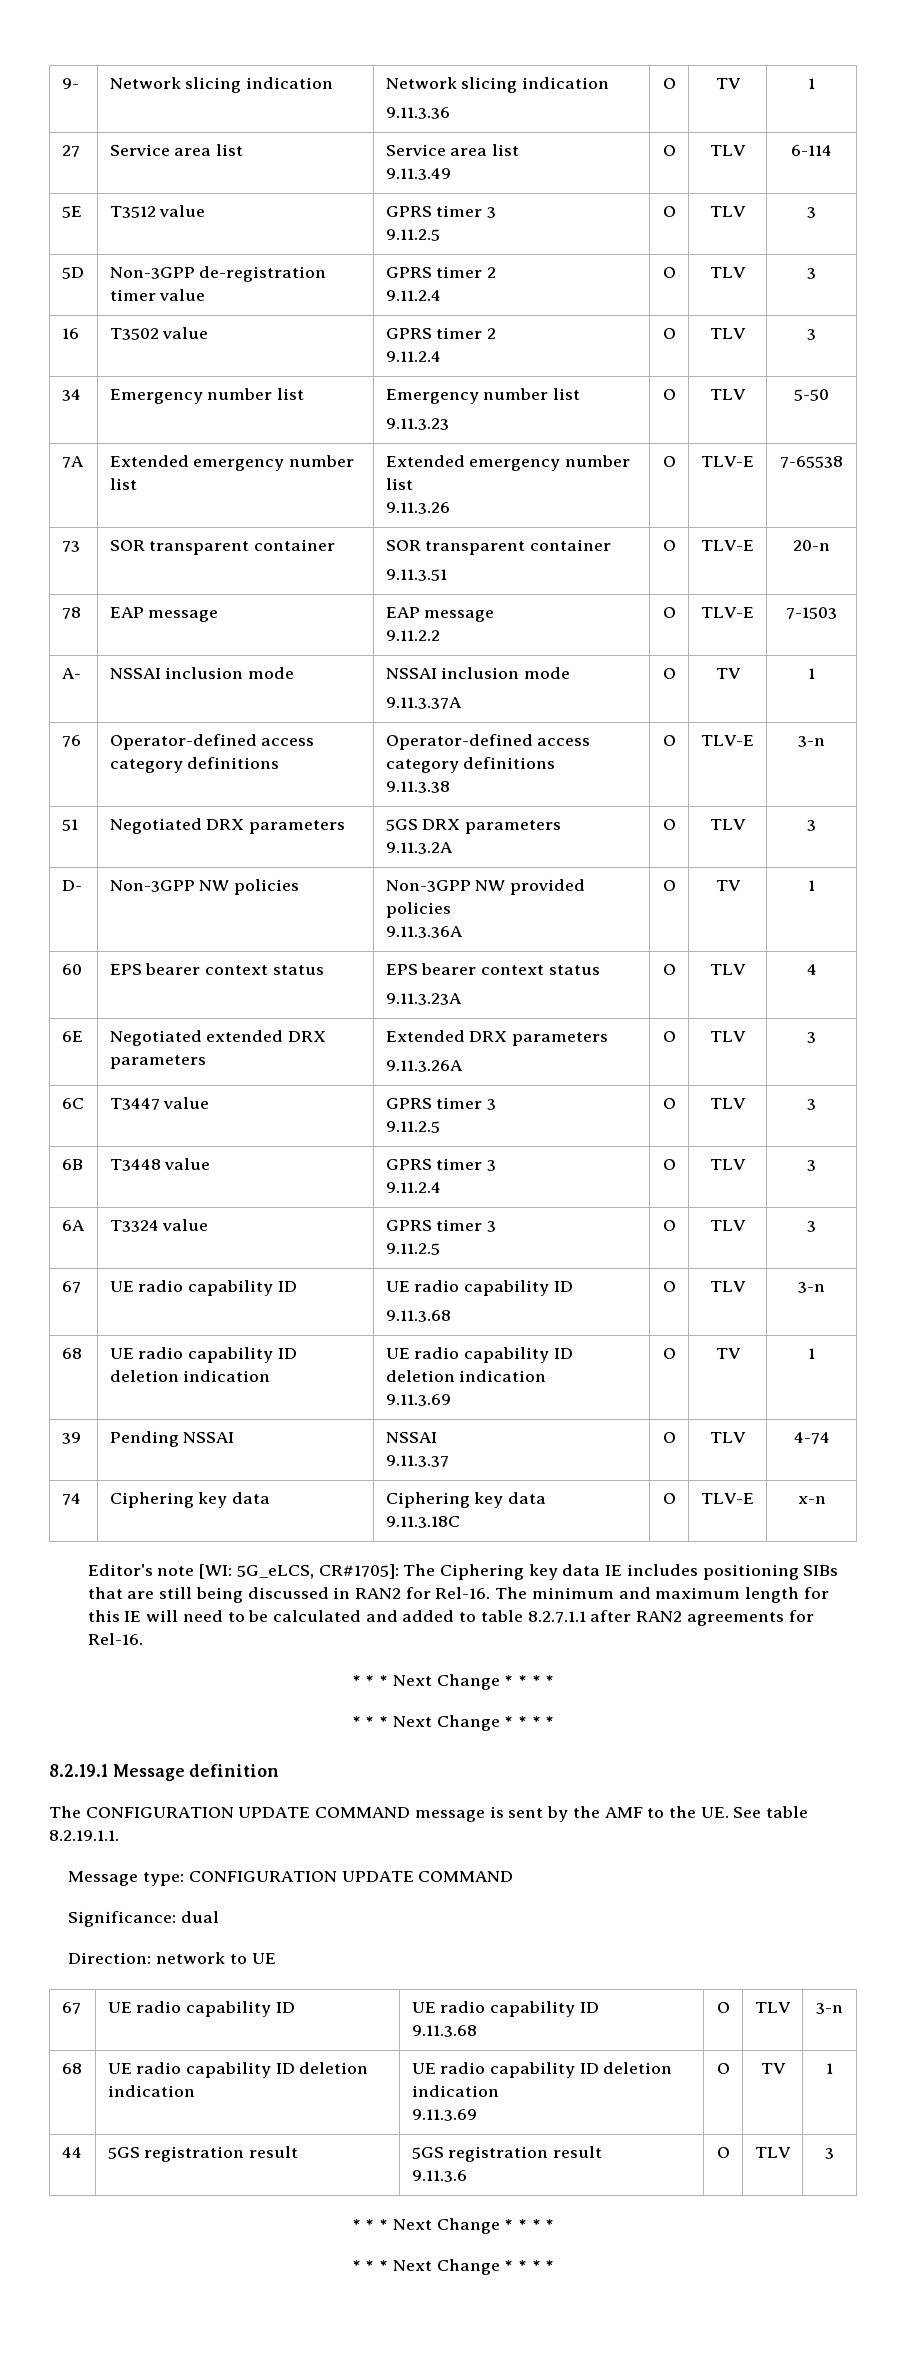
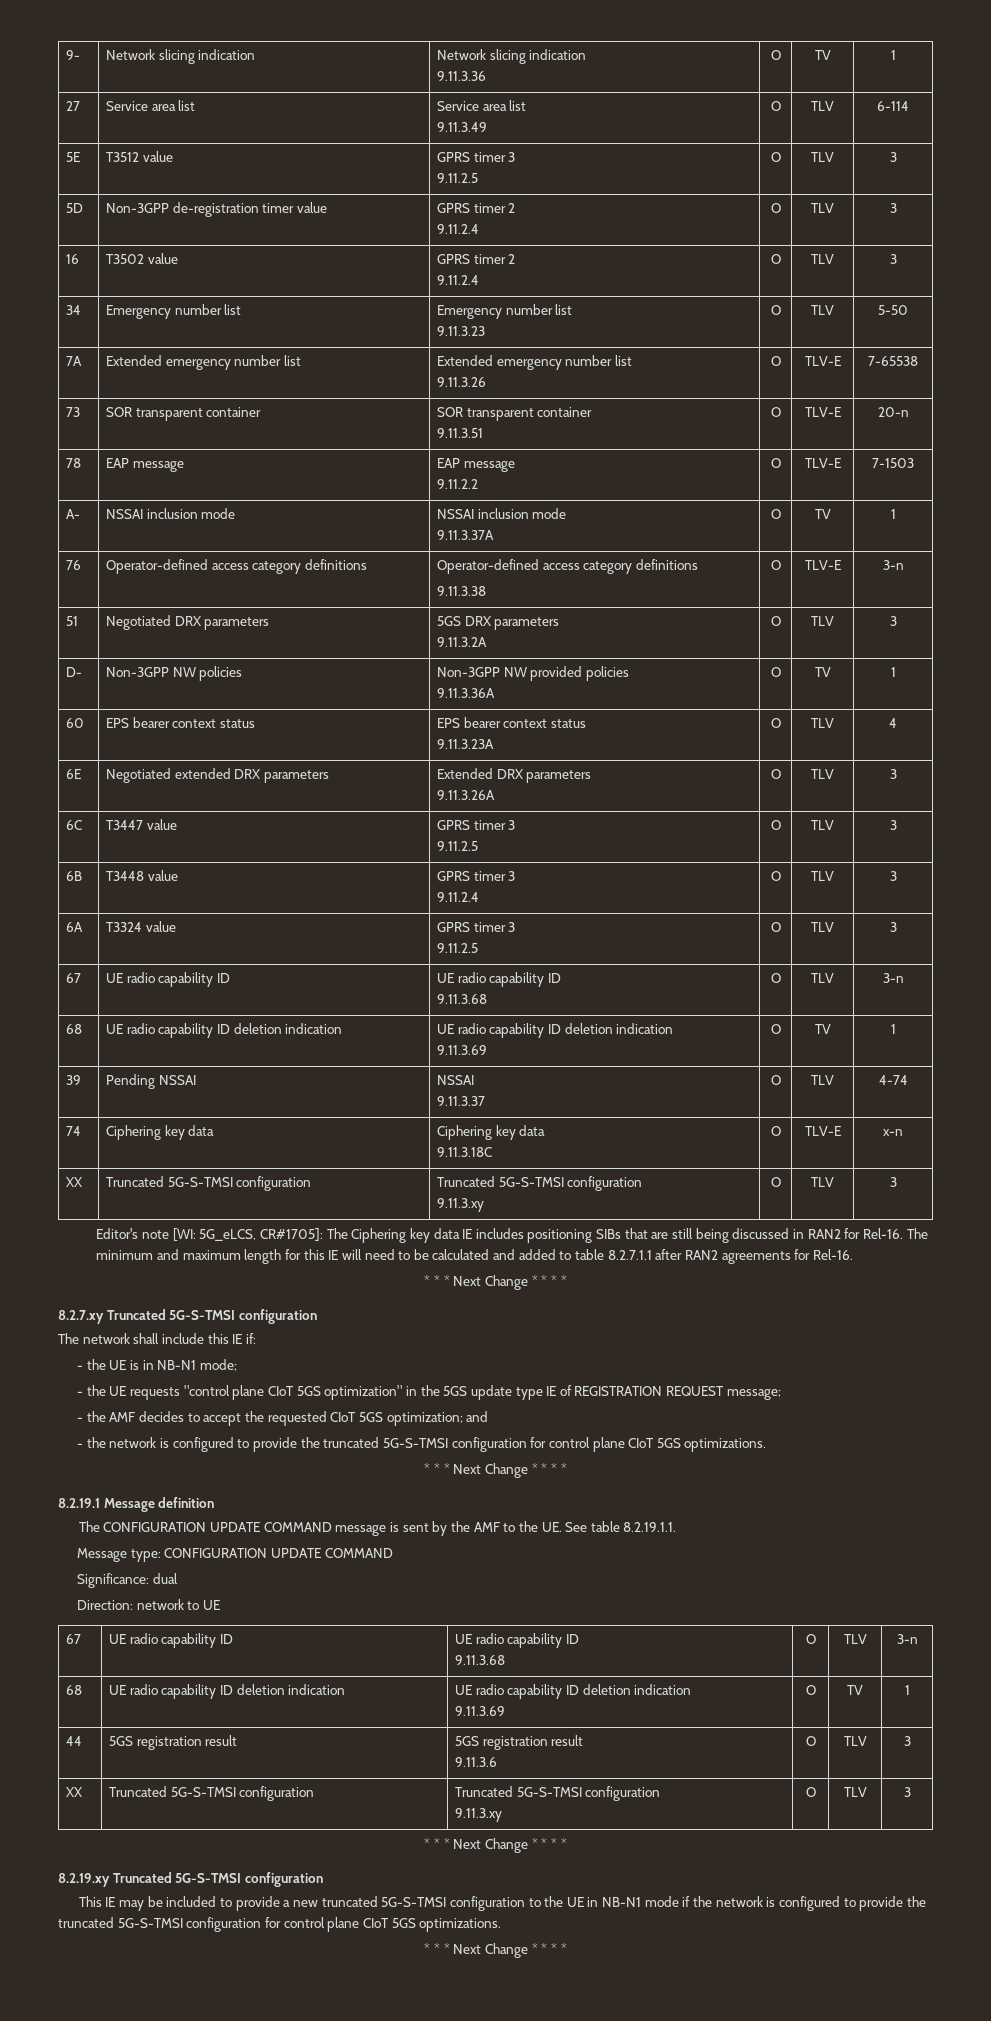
  74 | Ciphering key data | Ciphering key data
  9.11.3.18C | O | TLV-E | x-n
+ XX | Truncated 5G-S-TMSI configuration | Truncated 5G-S-TMSI configuration
+ 9.11.3.xy | O | TLV | 3
+ 8.2.7.xy Truncated 5G-S-TMSI configuration
+ The network shall include this IE if:
+ - the UE is in NB-N1 mode;
+ - the UE requests "control plane CIoT 5GS optimization" in the 5GS update type IE of REGISTRATION REQUEST message;
+ - the AMF decides to accept the requested CIoT 5GS optimization; and
+ - the network is configured to provide the truncated 5G-S-TMSI configuration for control plane CIoT 5GS optimizations.
  44 | 5GS registration result | 5GS registration result
  9.11.3.6 | O | TLV | 3
+ XX | Truncated 5G-S-TMSI configuration | Truncated 5G-S-TMSI configuration
+ 9.11.3.xy | O | TLV | 3
  * * * Next Change * * * *
+ 8.2.19.xy Truncated 5G-S-TMSI configuration
+ This IE may be included to provide a new truncated 5G-S-TMSI configuration to the UE in NB-N1 mode if the network is configured to provide the truncated 5G-S-TMSI configuration for control plane CIoT 5GS optimizations.

